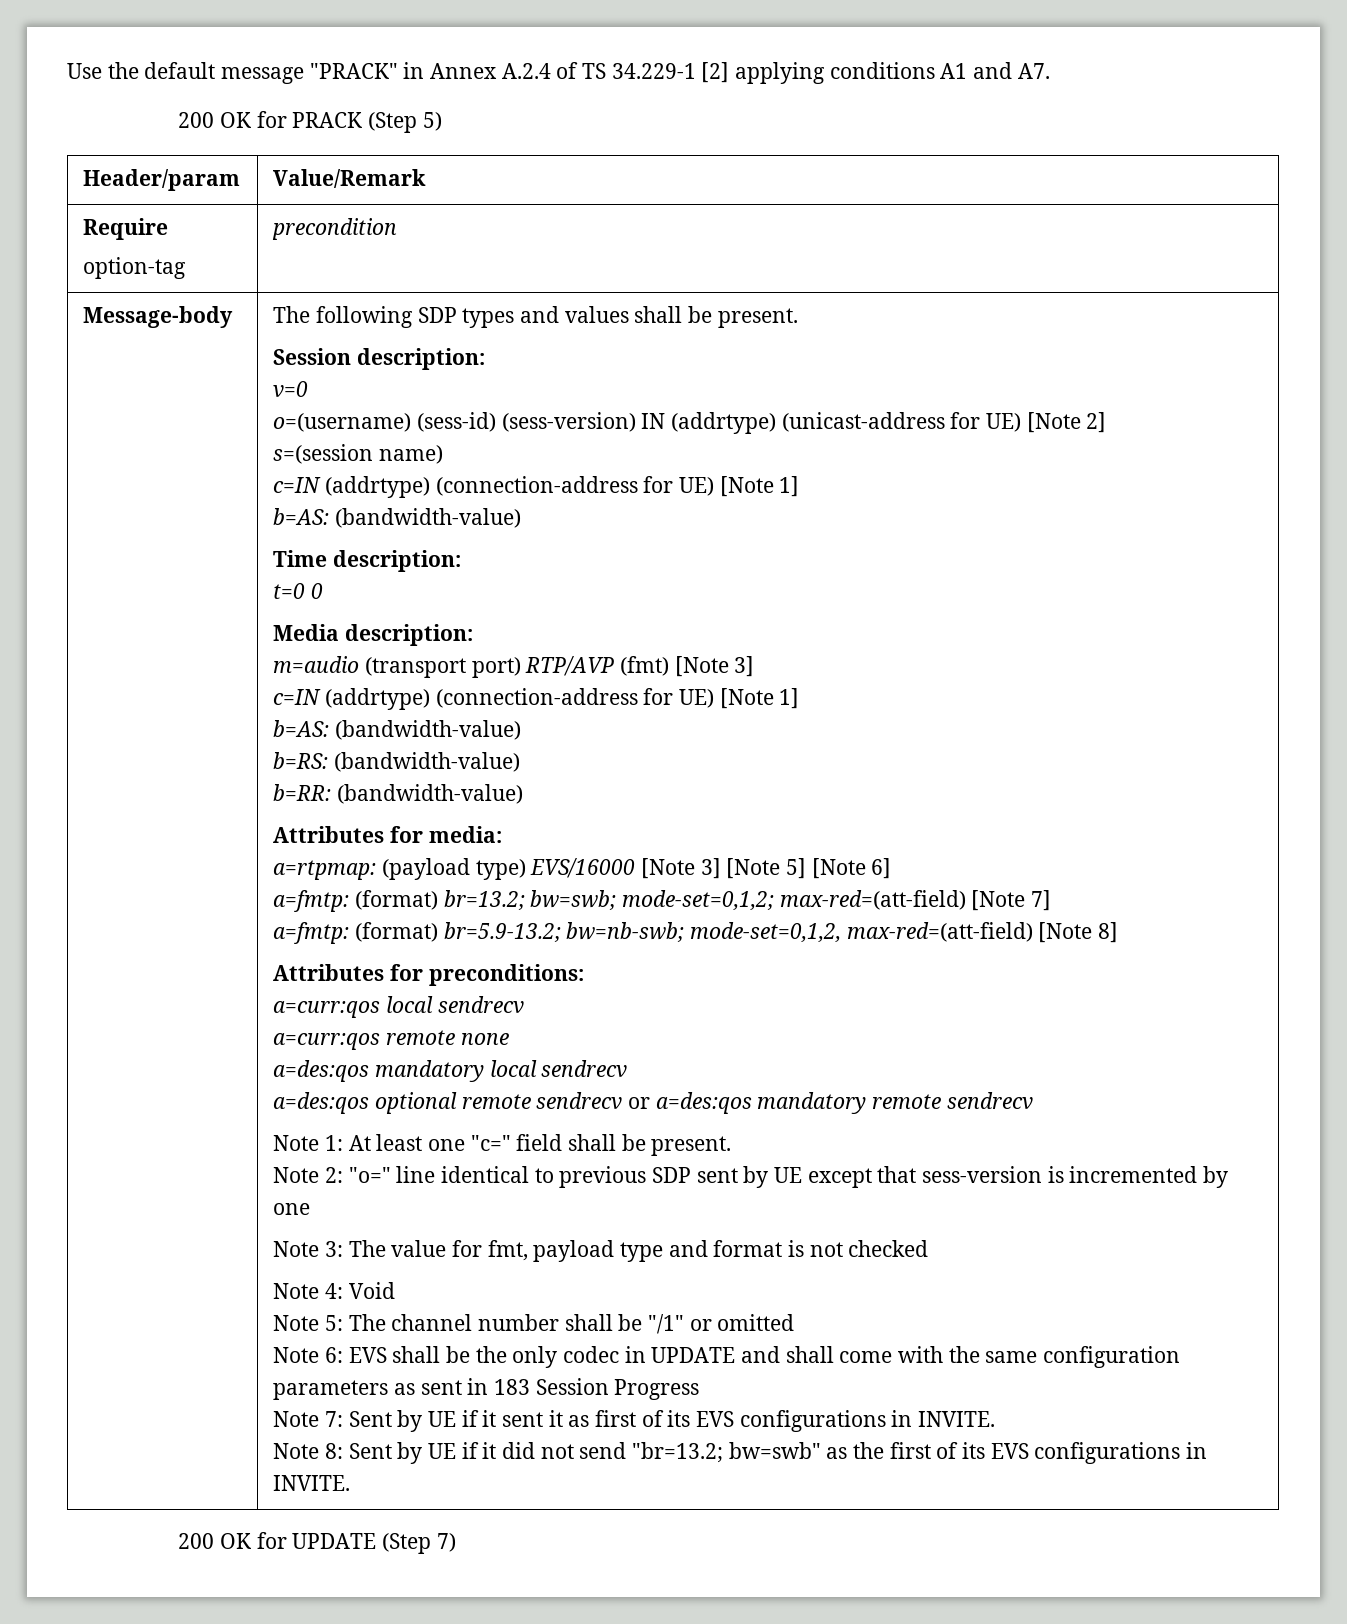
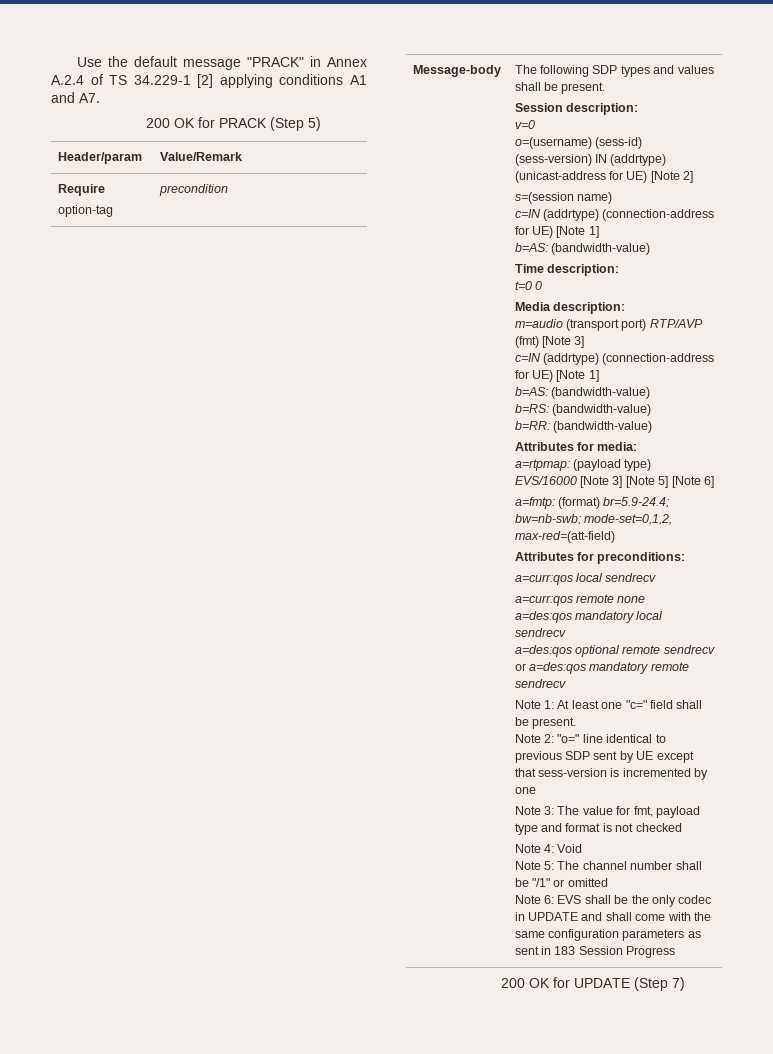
- a=fmtp: (format) br=13.2; bw=swb; mode-set=0,1,2; max-red=(att-field) [Note 7]
- a=fmtp: (format) br=5.9-13.2; bw=nb-swb; mode-set=0,1,2, max-red=(att-field) [Note 8]
+ a=fmtp: (format) br=5.9-24.4; bw=nb-swb; mode-set=0,1,2, max-red=(att-field)
- Note 7: Sent by UE if it sent it as first of its EVS configurations in INVITE.
- Note 8: Sent by UE if it did not send "br=13.2; bw=swb" as the first of its EVS configurations in INVITE.

